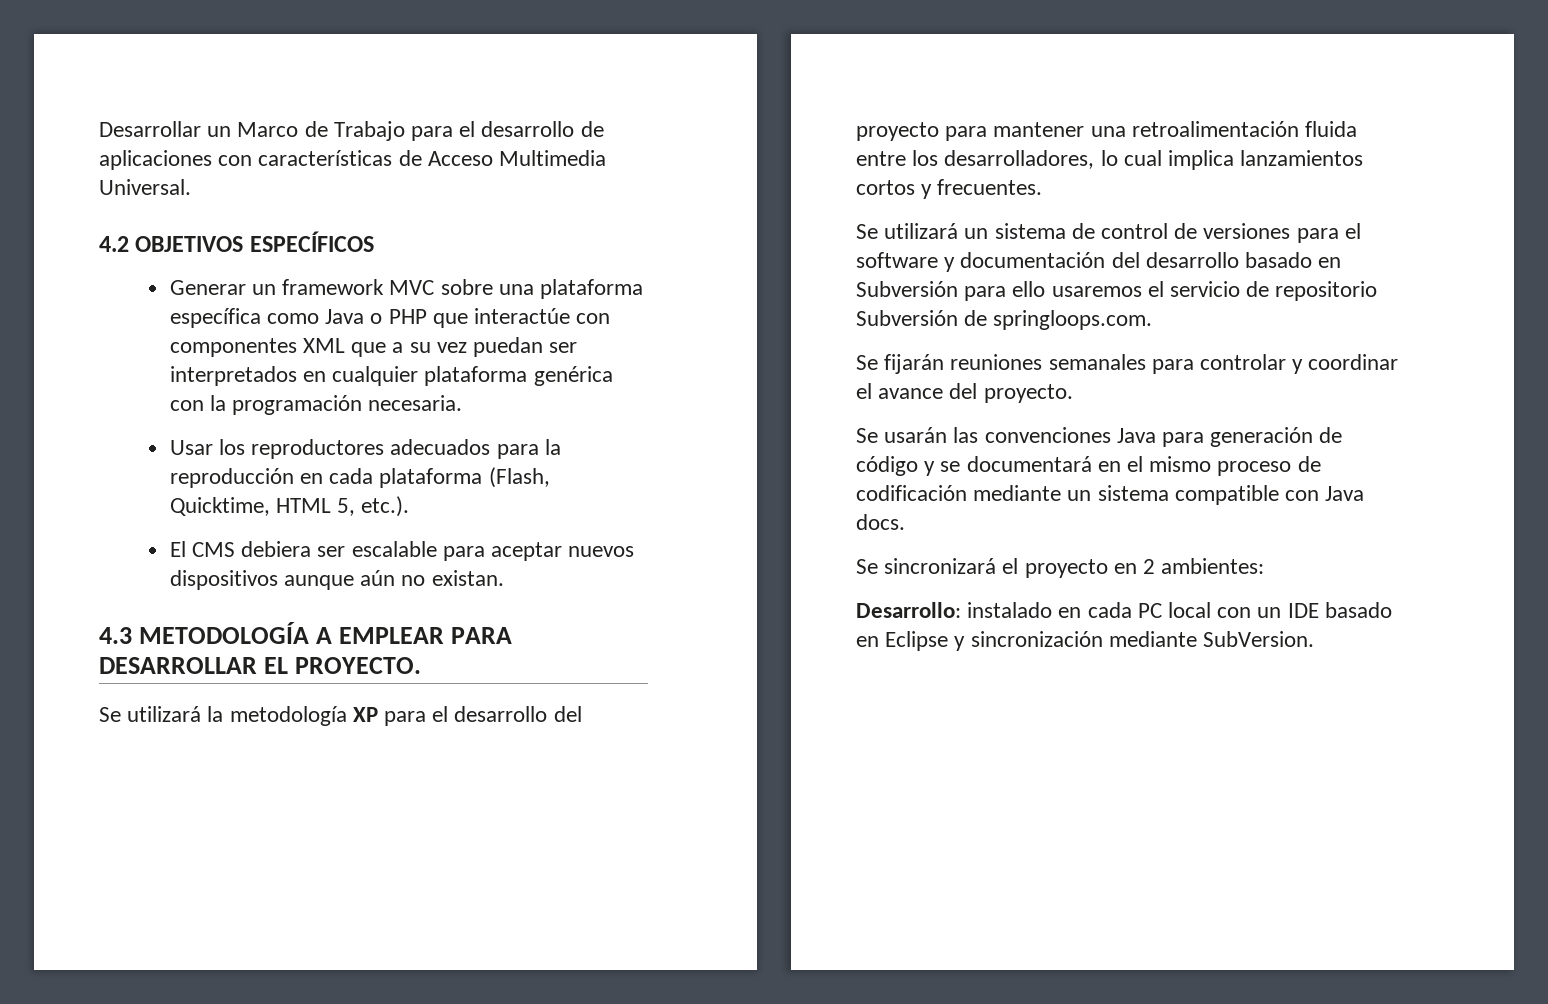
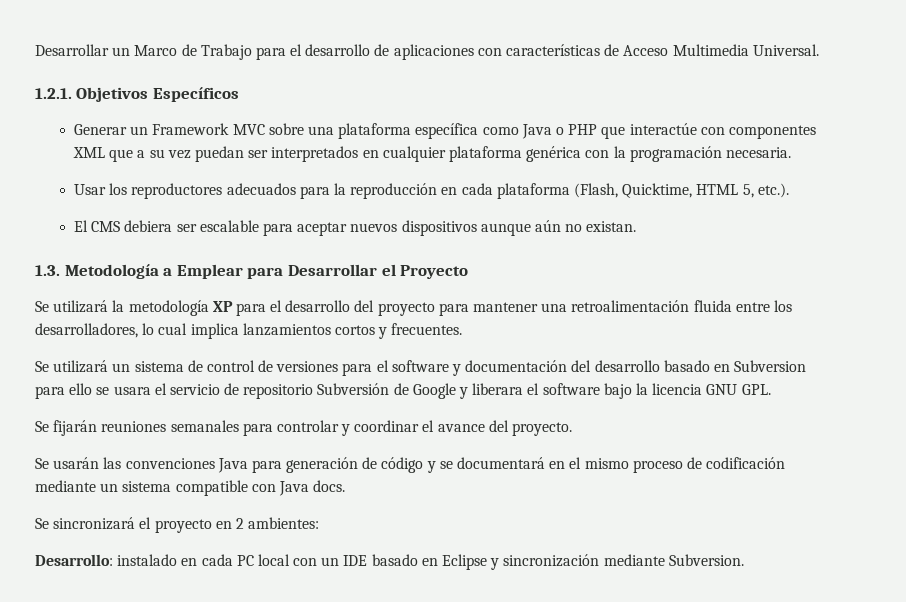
- 4.2 OBJETIVOS ESPECÍFICOS
+ 1.2.1. Objetivos Específicos
- Generar un framework MVC sobre una plataforma específica como Java o PHP que interactúe con componentes XML que a su vez puedan ser interpretados en cualquier plataforma genérica con la programación necesaria.
+ Generar un Framework MVC sobre una plataforma específica como Java o PHP que interactúe con componentes XML que a su vez puedan ser interpretados en cualquier plataforma genérica con la programación necesaria.
- 4.3 METODOLOGÍA A EMPLEAR PARA DESARROLLAR EL PROYECTO.
+ 1.3. Metodología a Emplear para Desarrollar el Proyecto
- Se utilizará un sistema de control de versiones para el software y documentación del desarrollo basado en Subversión para ello usaremos el servicio de repositorio Subversión de springloops.com.
+ Se utilizará un sistema de control de versiones para el software y documentación del desarrollo basado en Subversion para ello se usara el servicio de repositorio Subversión de Google y liberara el software bajo la licencia GNU GPL.
- Desarrollo: instalado en cada PC local con un IDE basado en Eclipse y sincronización mediante SubVersion.
+ Desarrollo: instalado en cada PC local con un IDE basado en Eclipse y sincronización mediante Subversion.

